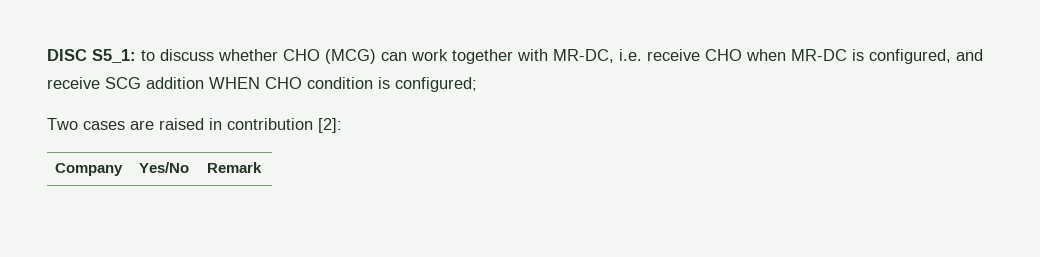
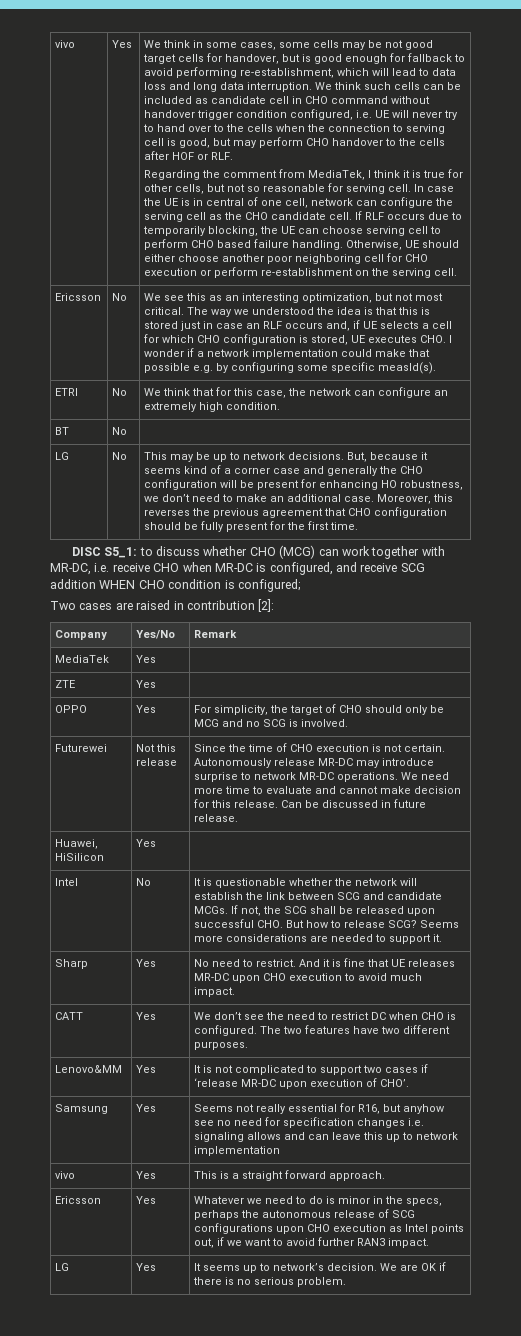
+ vivo | Yes | We think in some cases, some cells may be not good target cells for handover, but is good enough for fallback to avoid performing re-establishment, which will lead to data loss and long data interruption. We think such cells can be included as candidate cell in CHO command without handover trigger condition configured, i.e. UE will never try to hand over to the cells when the connection to serving cell is good, but may perform CHO handover to the cells after HOF or RLF.
+ Regarding the comment from MediaTek, I think it is true for other cells, but not so reasonable for serving cell. In case the UE is in central of one cell, network can configure the serving cell as the CHO candidate cell. If RLF occurs due to temporarily blocking, the UE can choose serving cell to perform CHO based failure handling. Otherwise, UE should either choose another poor neighboring cell for CHO execution or perform re-establishment on the serving cell.
+ Ericsson | No | We see this as an interesting optimization, but not most critical. The way we understood the idea is that this is stored just in case an RLF occurs and, if UE selects a cell for which CHO configuration is stored, UE executes CHO. I wonder if a network implementation could make that possible e.g. by configuring some specific measId(s).
+ ETRI | No | We think that for this case, the network can configure an extremely high condition.
+ BT | No |
+ LG | No | This may be up to network decisions. But, because it seems kind of a corner case and generally the CHO configuration will be present for enhancing HO robustness, we don’t need to make an additional case. Moreover, this reverses the previous agreement that CHO configuration should be fully present for the first time.
+ MediaTek | Yes |
+ ZTE | Yes |
+ OPPO | Yes | For simplicity, the target of CHO should only be MCG and no SCG is involved.
+ Futurewei | Not this release | Since the time of CHO execution is not certain. Autonomously release MR-DC may introduce surprise to network MR-DC operations. We need more time to evaluate and cannot make decision for this release. Can be discussed in future release.
+ Huawei, HiSilicon | Yes |
+ Intel | No | It is questionable whether the network will establish the link between SCG and candidate MCGs. If not, the SCG shall be released upon successful CHO. But how to release SCG? Seems more considerations are needed to support it.
+ Sharp | Yes | No need to restrict. And it is fine that UE releases MR-DC upon CHO execution to avoid much impact.
+ CATT | Yes | We don’t see the need to restrict DC when CHO is configured. The two features have two different purposes.
+ Lenovo&MM | Yes | It is not complicated to support two cases if ‘release MR-DC upon execution of CHO’.
+ Samsung | Yes | Seems not really essential for R16, but anyhow see no need for specification changes i.e. signaling allows and can leave this up to network implementation
+ vivo | Yes | This is a straight forward approach.
+ Ericsson | Yes | Whatever we need to do is minor in the specs, perhaps the autonomous release of SCG configurations upon CHO execution as Intel points out, if we want to avoid further RAN3 impact.
+ LG | Yes | It seems up to network’s decision. We are OK if there is no serious problem.

